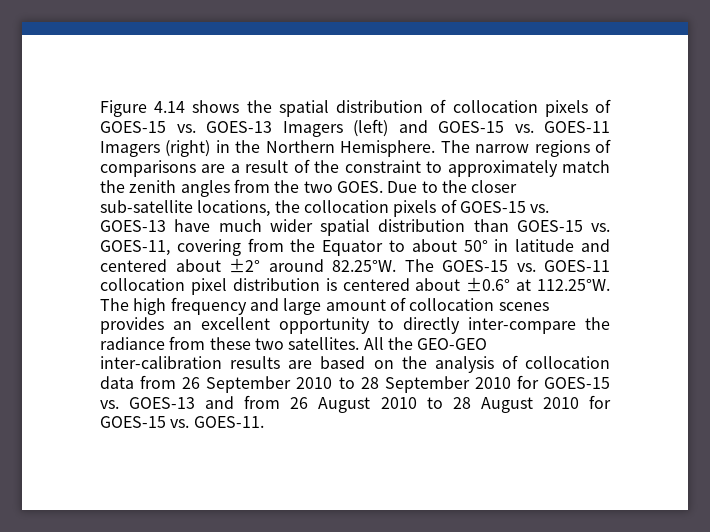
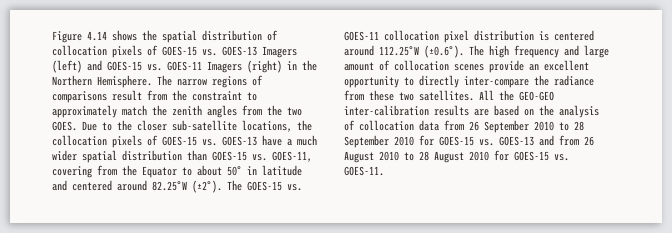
- The narrow regions of comparisons are a result of the constraint to approximately match the zenith angles from the two GOES.
+ The narrow regions of comparisons result from the constraint to approximately match the zenith angles from the two GOES.
- Due to the closer sub-satellite locations, the collocation pixels of GOES-15 vs. GOES-13 have much wider spatial distribution than GOES-15 vs. GOES-11, covering from the Equator to about 50° in latitude and centered about ±2° around 82.25°W. The GOES-15 vs. GOES-11 collocation pixel distribution is centered about ±0.6° at 112.25°W. The high frequency and large amount of collocation scenes provides an excellent opportunity to directly inter-compare the radiance from these two satellites.
+ Due to the closer sub-satellite locations, the collocation pixels of GOES-15 vs. GOES-13 have a much wider spatial distribution than GOES-15 vs. GOES-11, covering from the Equator to about 50° in latitude and centered around 82.25°W (±2°). The GOES-15 vs. GOES-11 collocation pixel distribution is centered around 112.25°W (±0.6°). The high frequency and large amount of collocation scenes provide an excellent opportunity to directly inter-compare the radiance from these two satellites.

